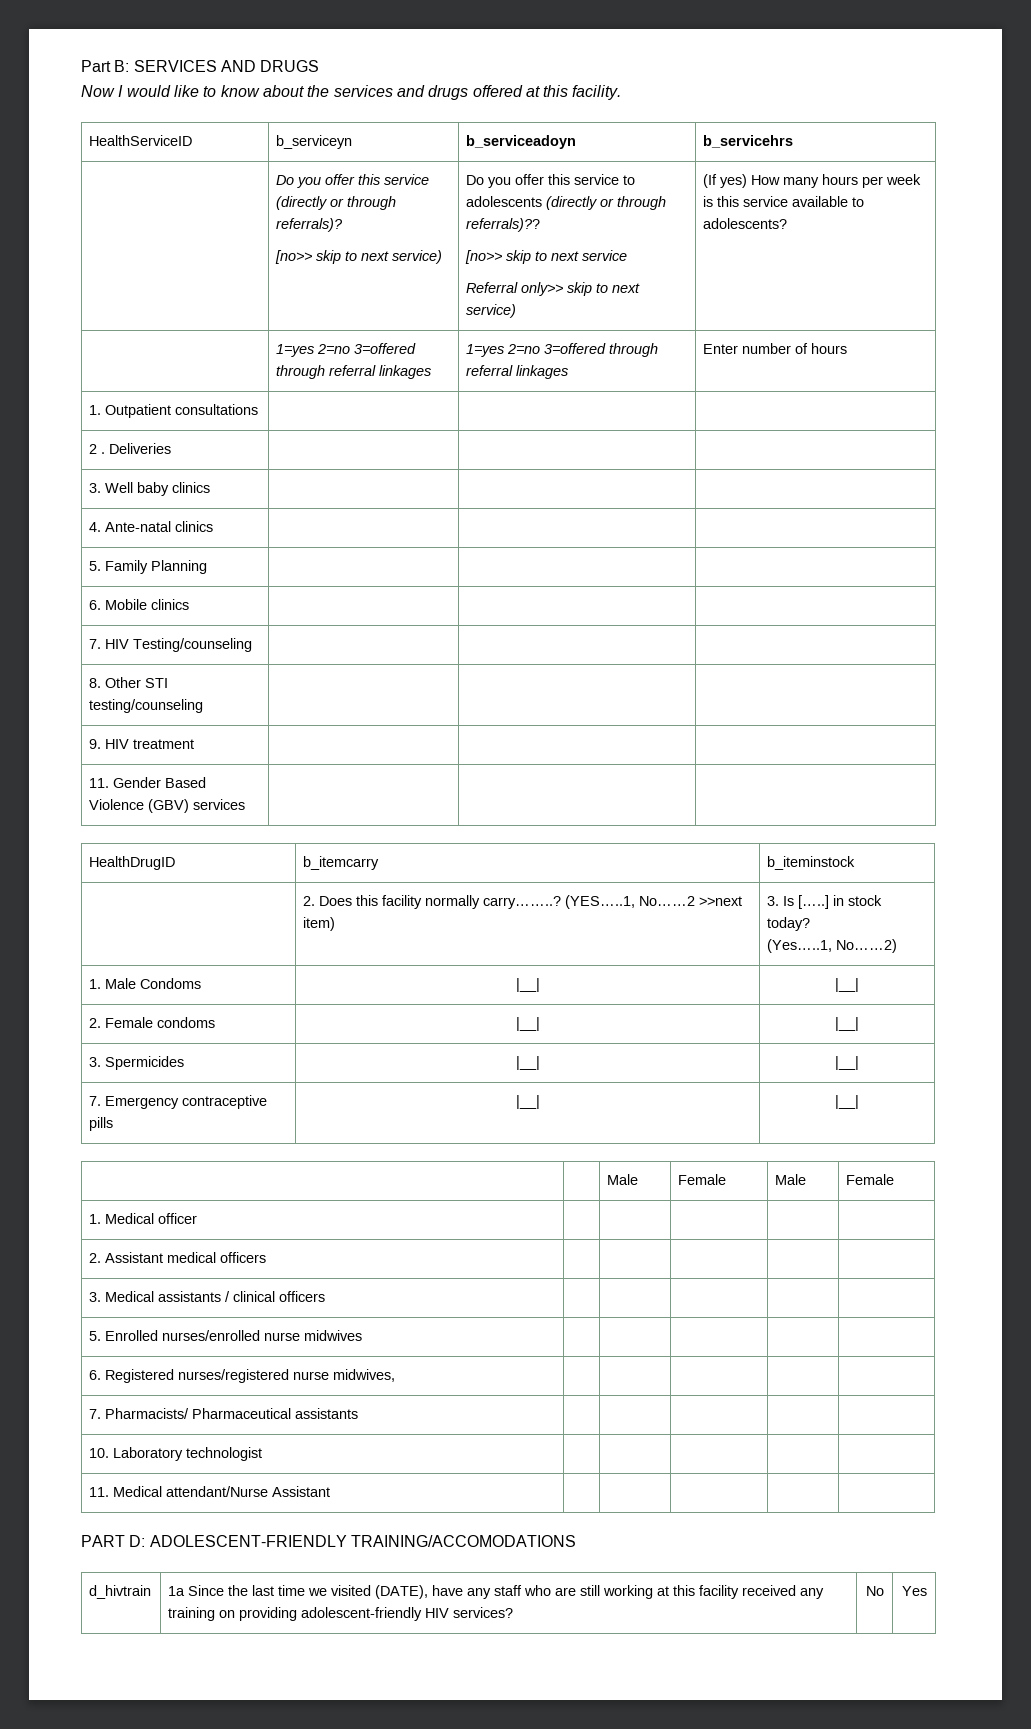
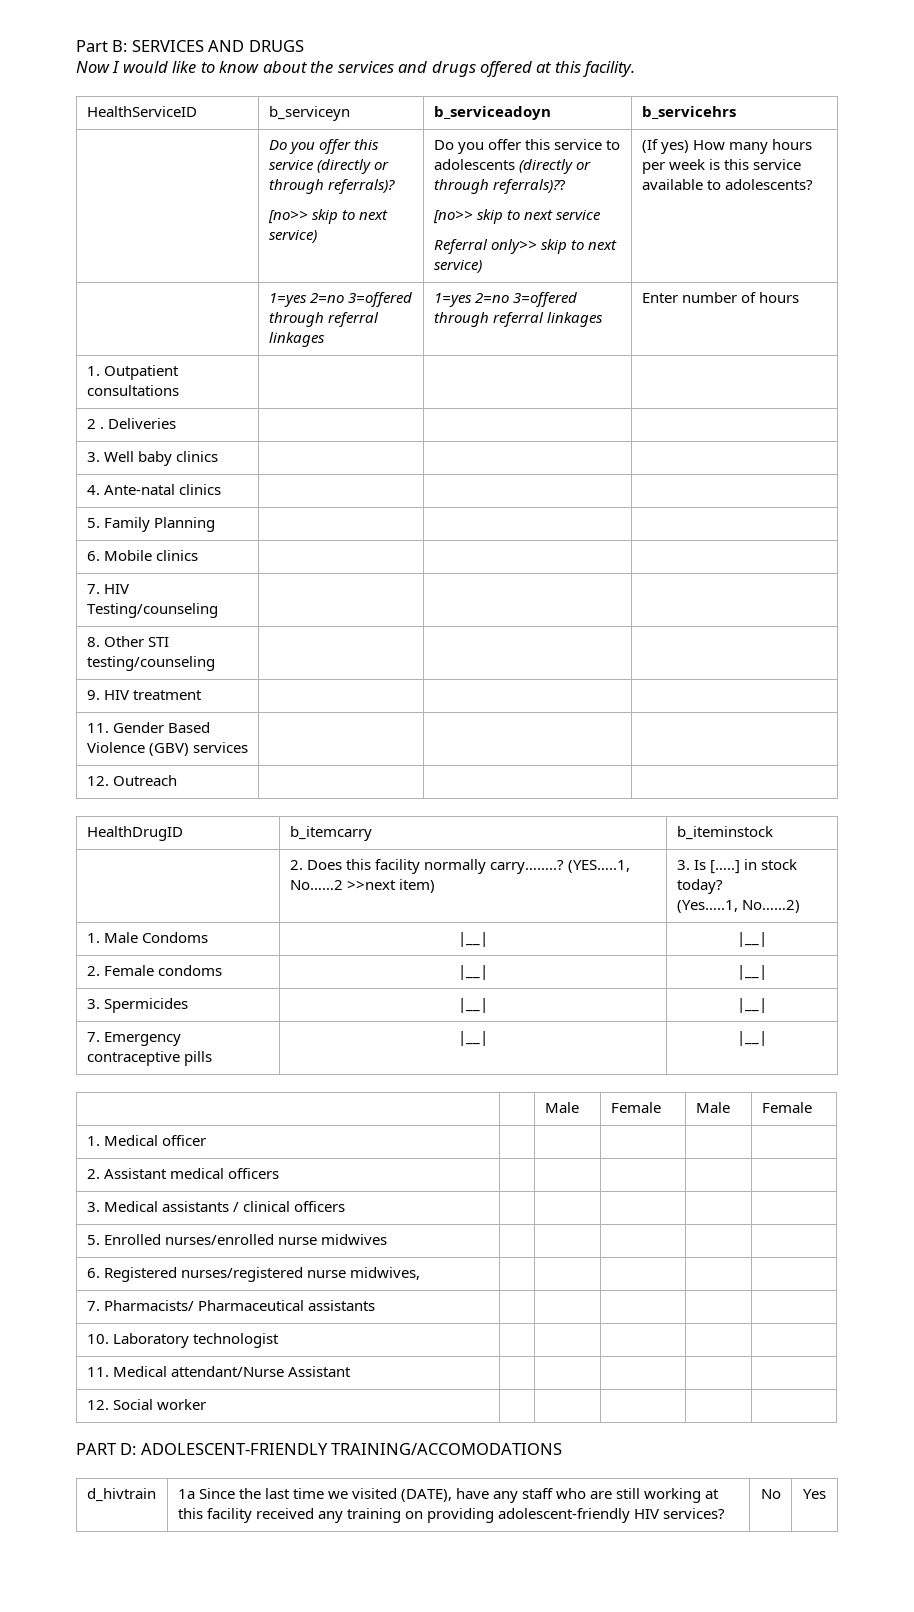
+ 12. Outreach | | |
+ 12. Social worker | | | | |

